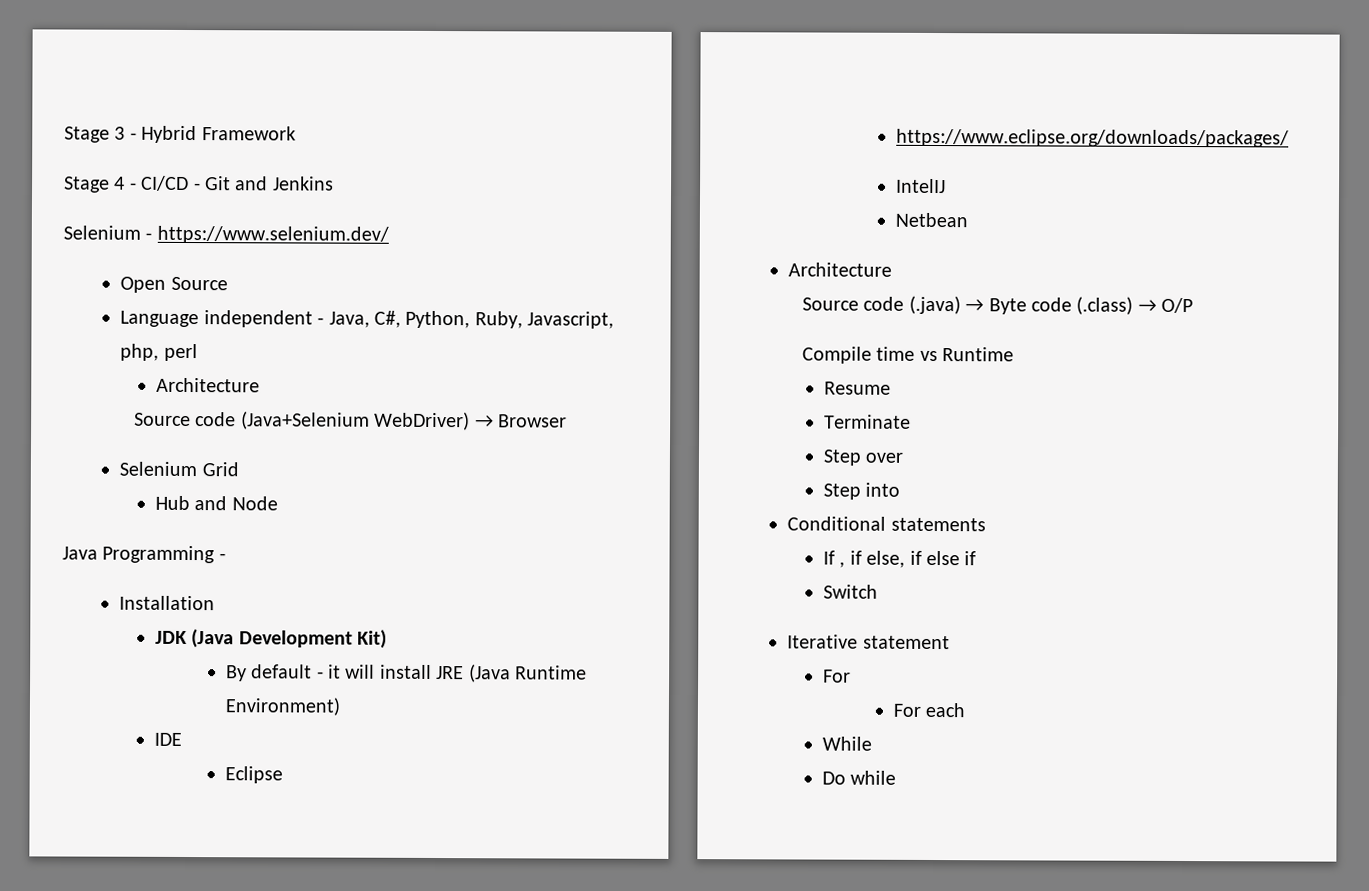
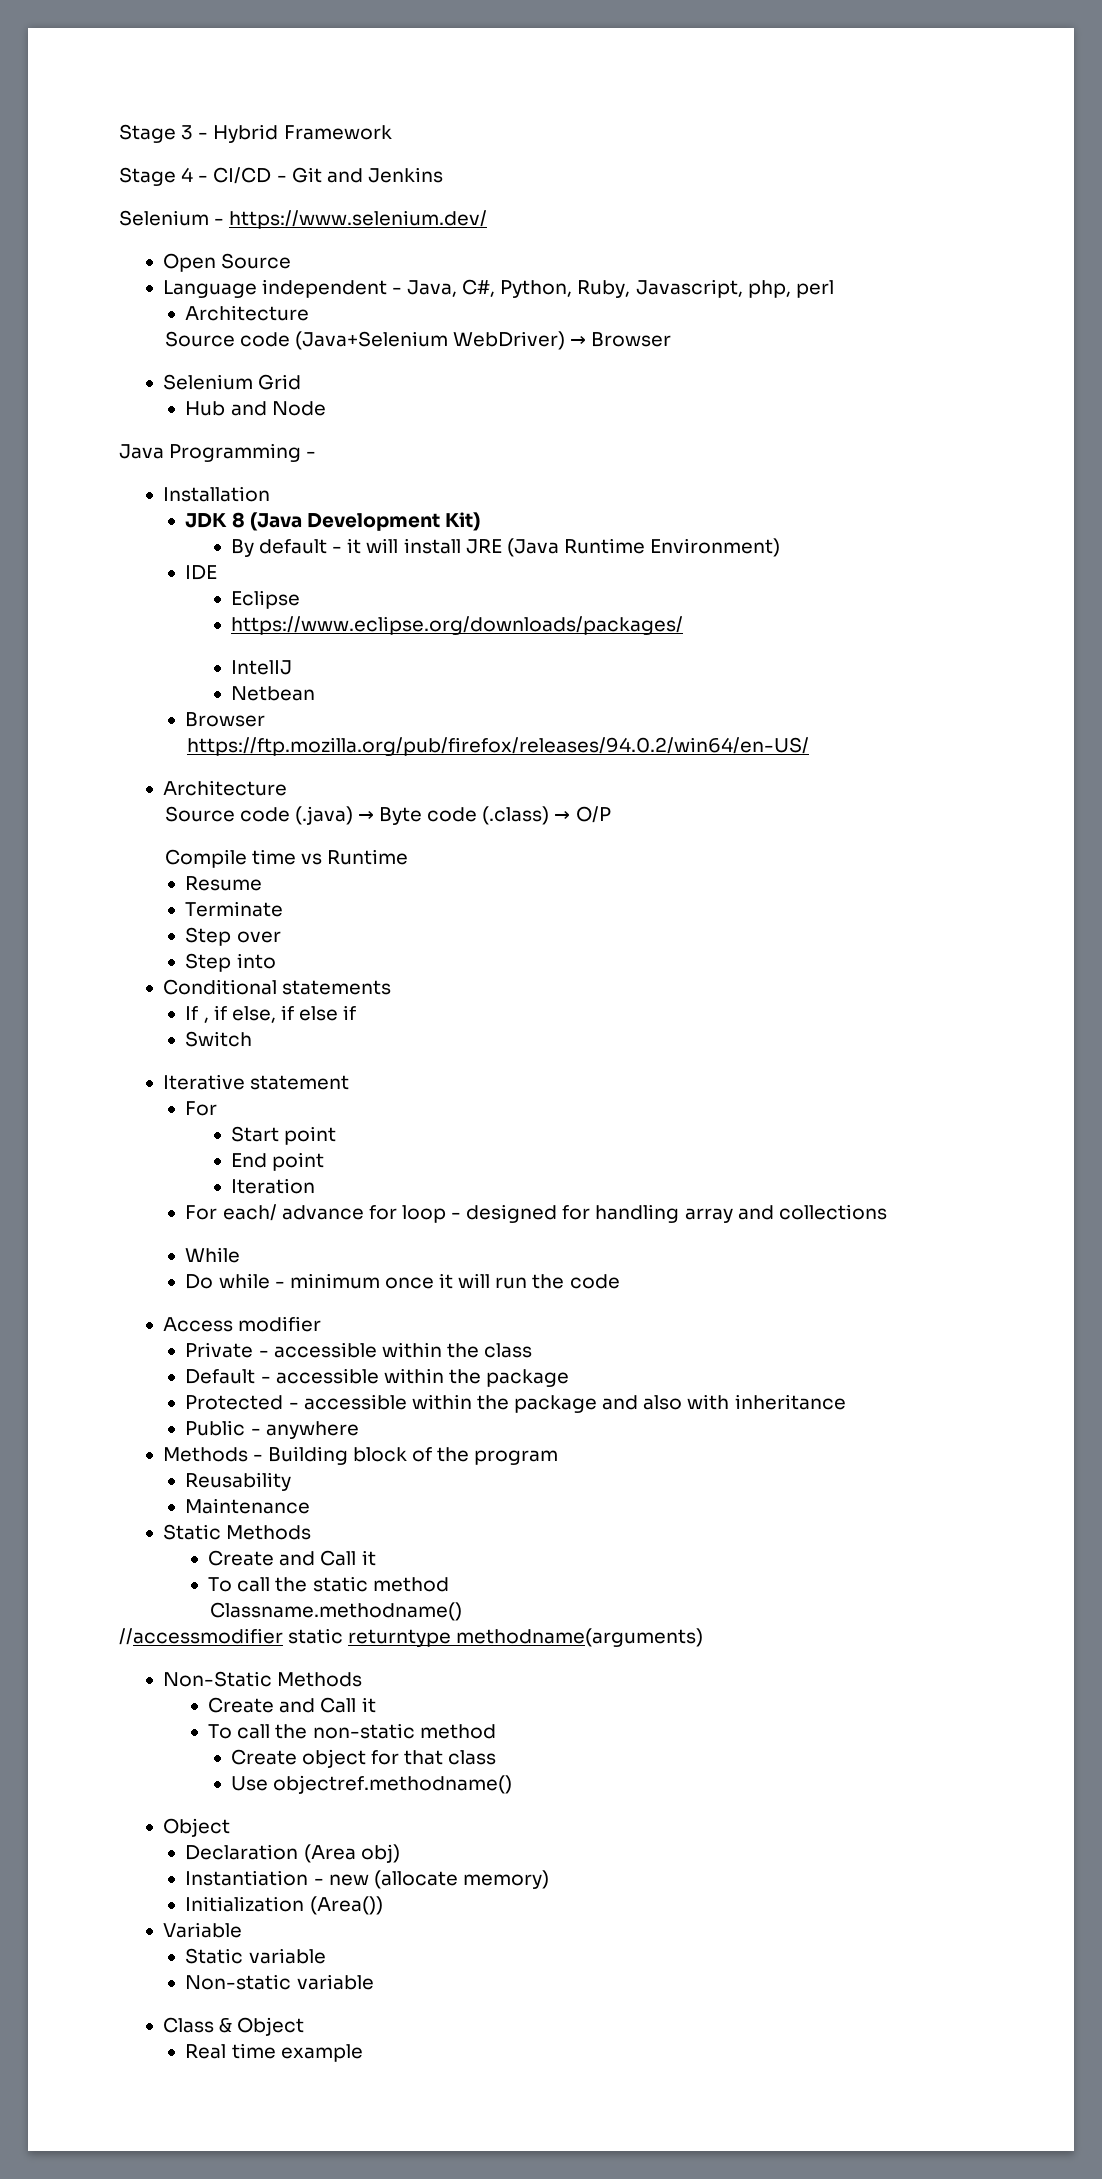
- JDK (Java Development Kit)
+ JDK 8 (Java Development Kit)
  Netbean
+ Browser
+ https://ftp.mozilla.org/pub/firefox/releases/94.0.2/win64/en-US/
- For each
+ Start point
+ End point
+ Iteration
+ For each/ advance for loop - designed for handling array and collections
  While
- Do while
+ Do while - minimum once it will run the code
+ Access modifier
+ Private - accessible within the class
+ Default - accessible within the package
+ Protected - accessible within the package and also with inheritance
+ Public - anywhere
+ Methods - Building block of the program
+ Reusability
+ Maintenance
+ Static Methods
+ Create and Call it
+ To call the static method
+ Classname.methodname()
+ //accessmodifier static returntype methodname(arguments)
+ Non-Static Methods
+ Create and Call it
+ To call the non-static method
+ Create object for that class
+ Use objectref.methodname()
+ Object
+ Declaration (Area obj)
+ Instantiation - new (allocate memory)
+ Initialization (Area())
+ Variable
+ Static variable
+ Non-static variable
+ Class & Object
+ Real time example

